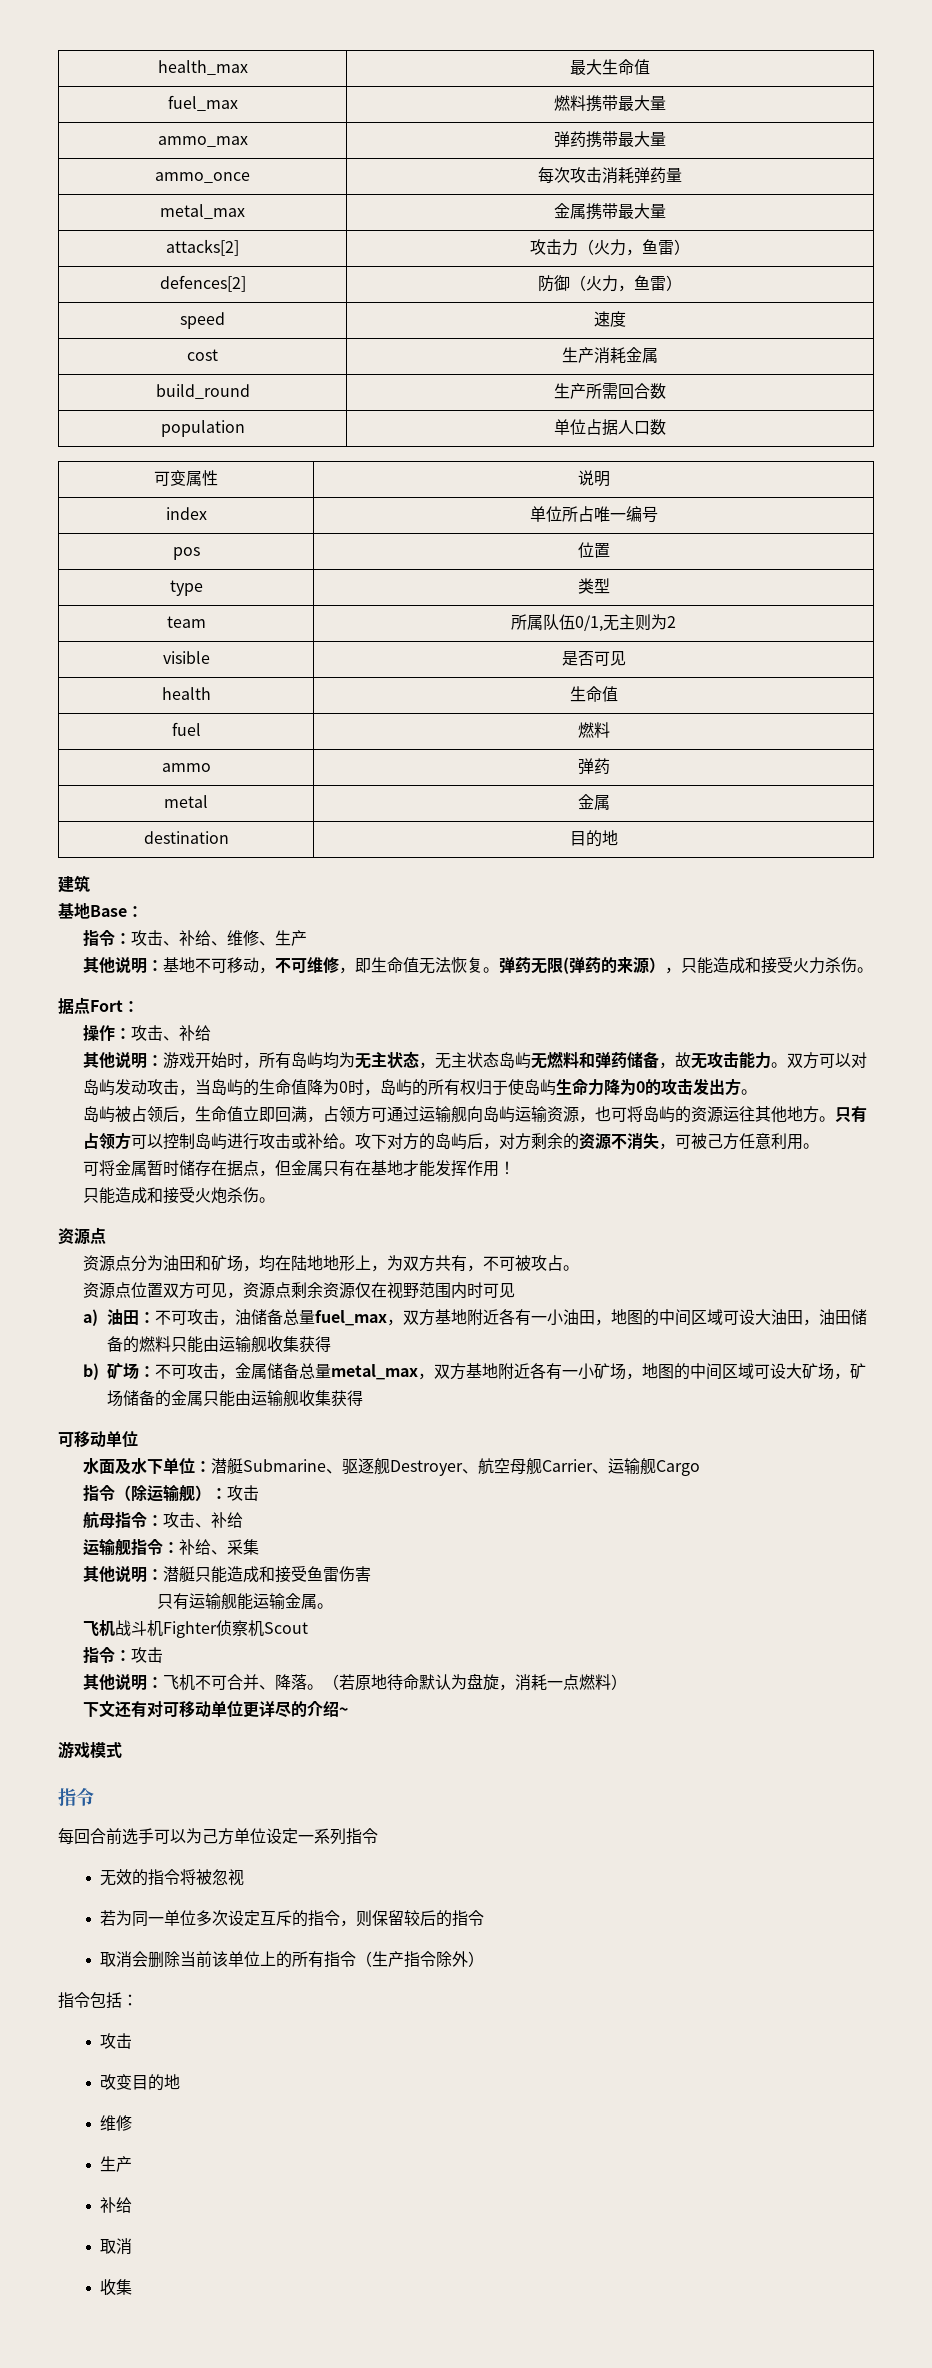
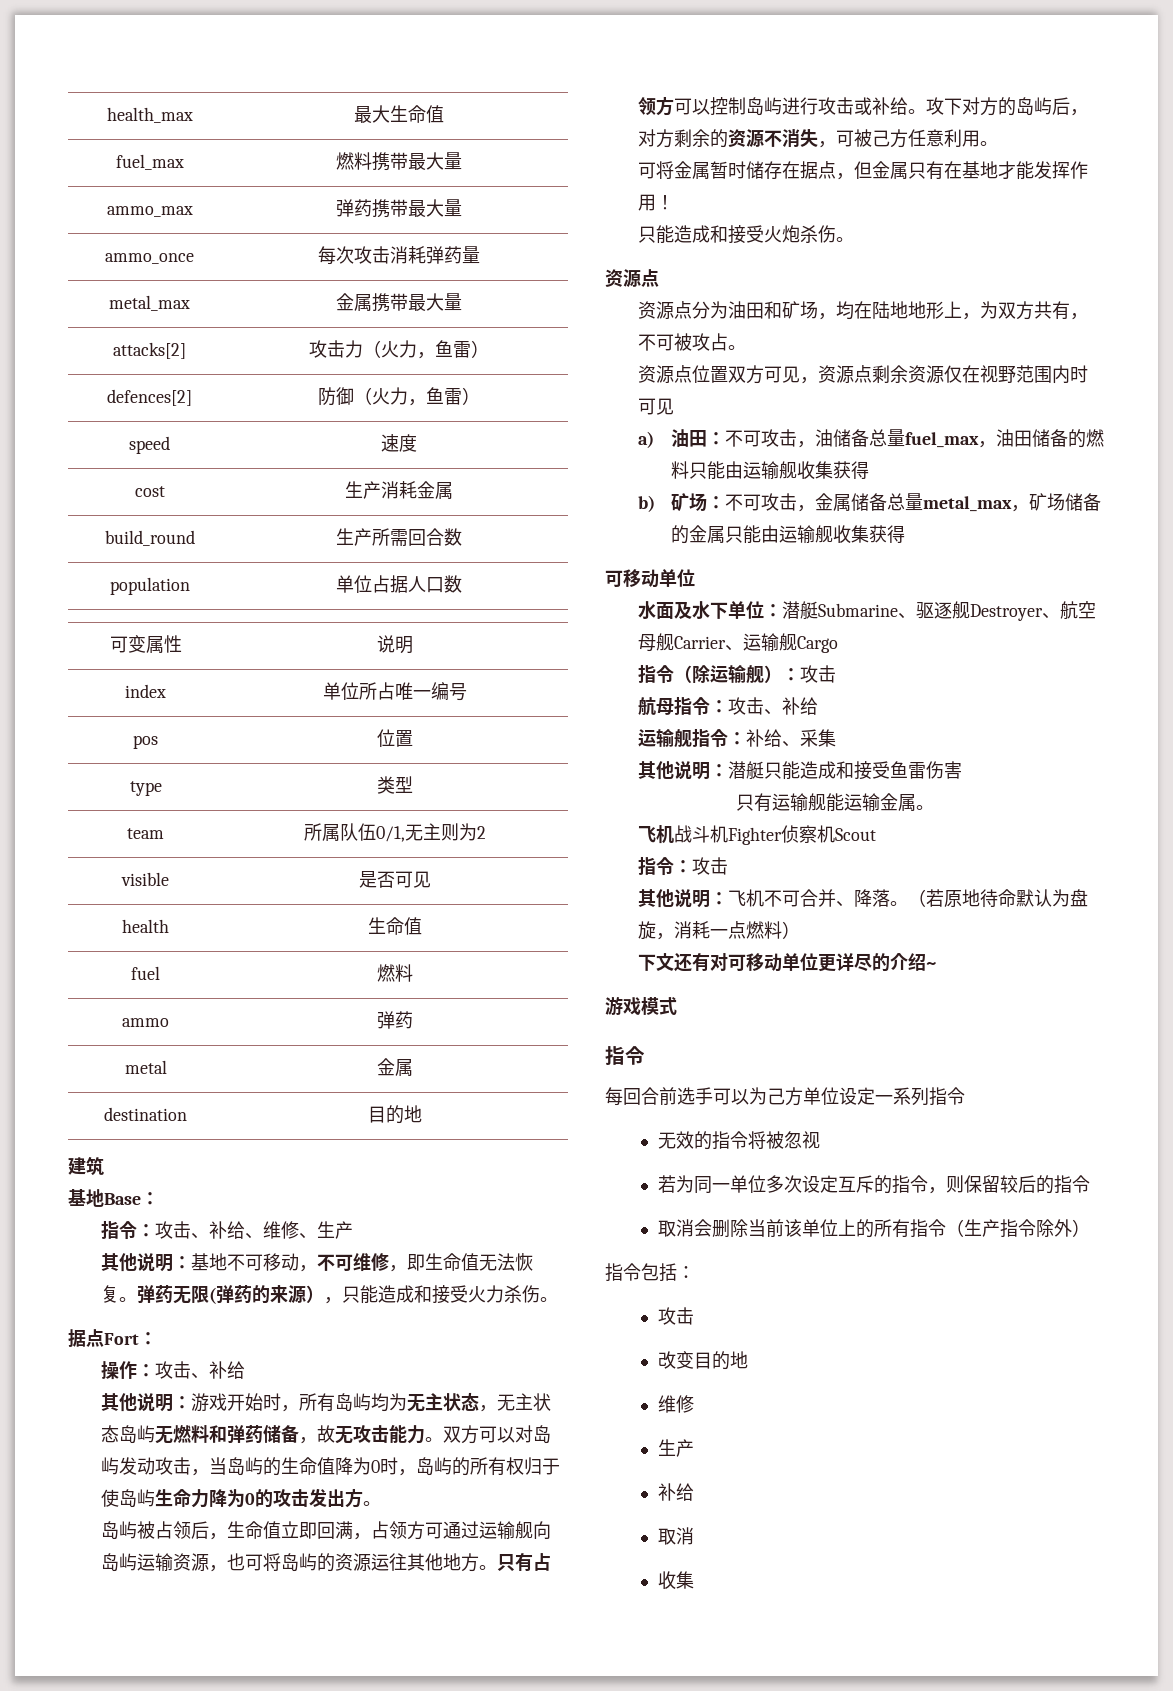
- a)油田：不可攻击，油储备总量fuel_max，双方基地附近各有一小油田，地图的中间区域可设大油田，油田储备的燃料只能由运输舰收集获得
+ a)油田：不可攻击，油储备总量fuel_max，油田储备的燃料只能由运输舰收集获得
- b)矿场：不可攻击，金属储备总量metal_max，双方基地附近各有一小矿场，地图的中间区域可设大矿场，矿场储备的金属只能由运输舰收集获得
+ b)矿场：不可攻击，金属储备总量metal_max，矿场储备的金属只能由运输舰收集获得

